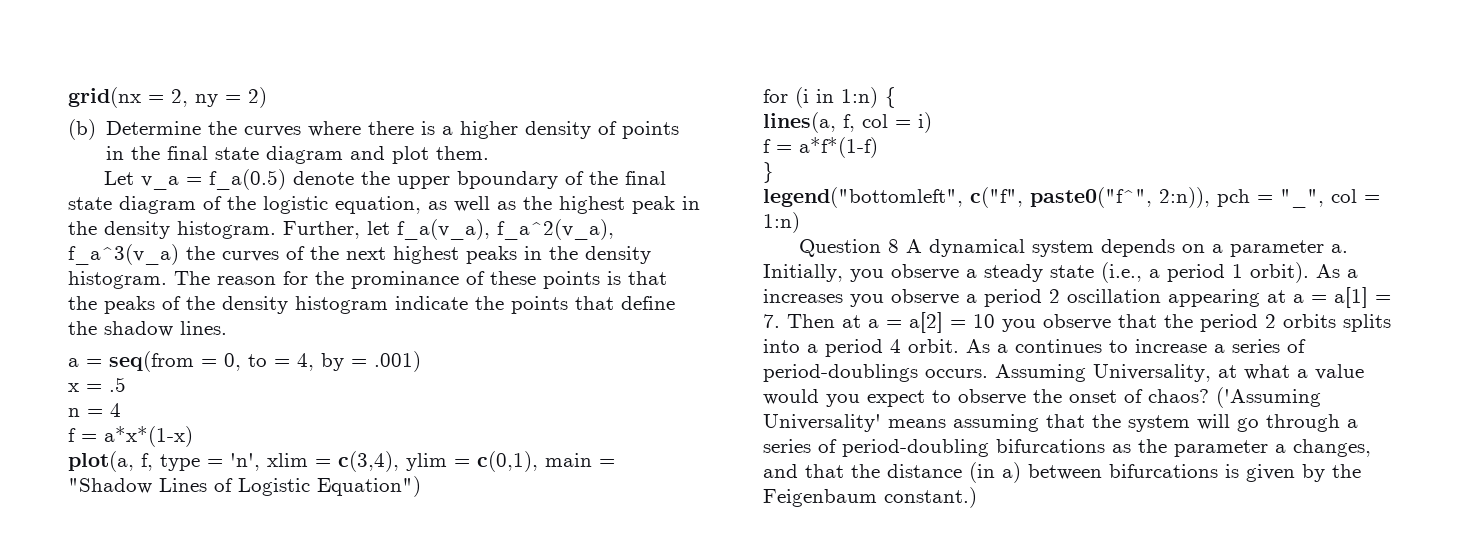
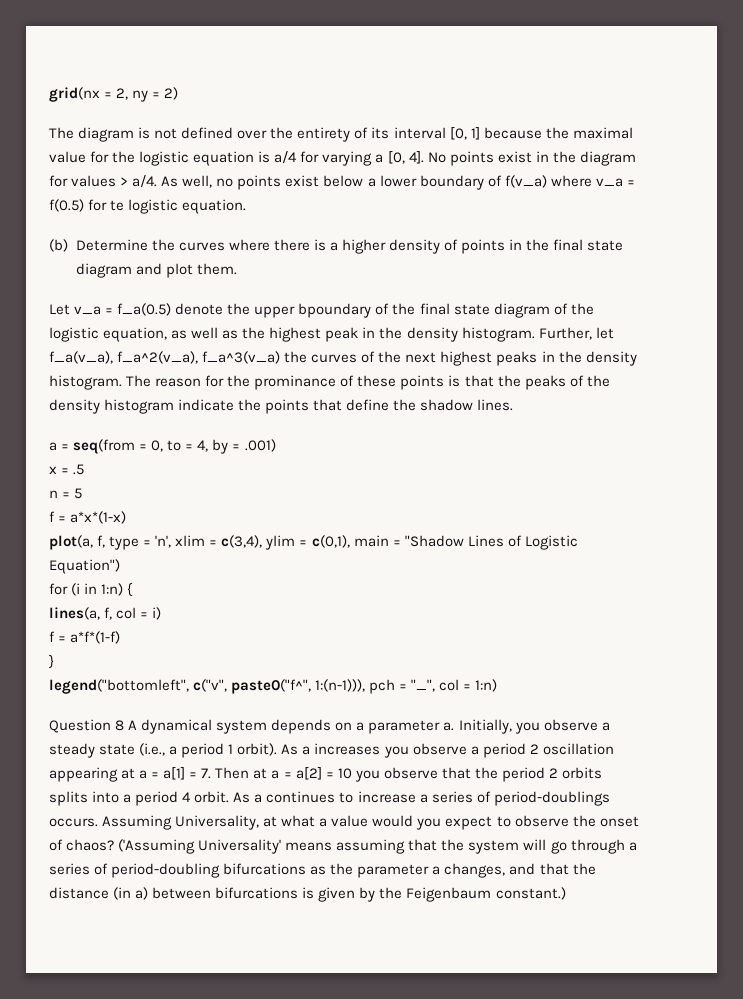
+ The diagram is not defined over the entirety of its interval [0, 1] because the maximal value for the logistic equation is a/4 for varying a [0, 4]. No points exist in the diagram for values > a/4. As well, no points exist below a lower boundary of f(v_a) where v_a = f(0.5) for te logistic equation.
- n = 4
+ n = 5
- legend("bottomleft", c("f", paste0("f^", 2:n)), pch = "_", col = 1:n)
+ legend("bottomleft", c("v", paste0("f^", 1:(n-1))), pch = "_", col = 1:n)

